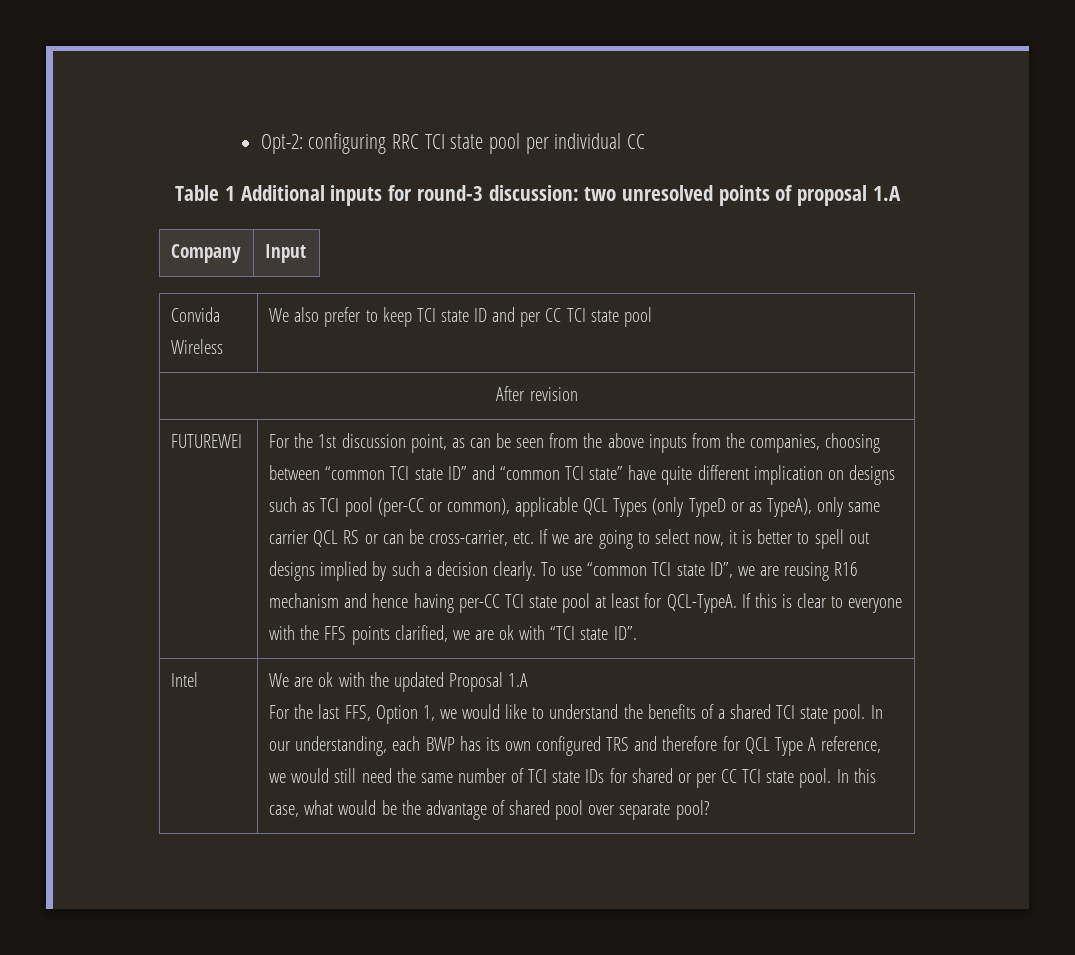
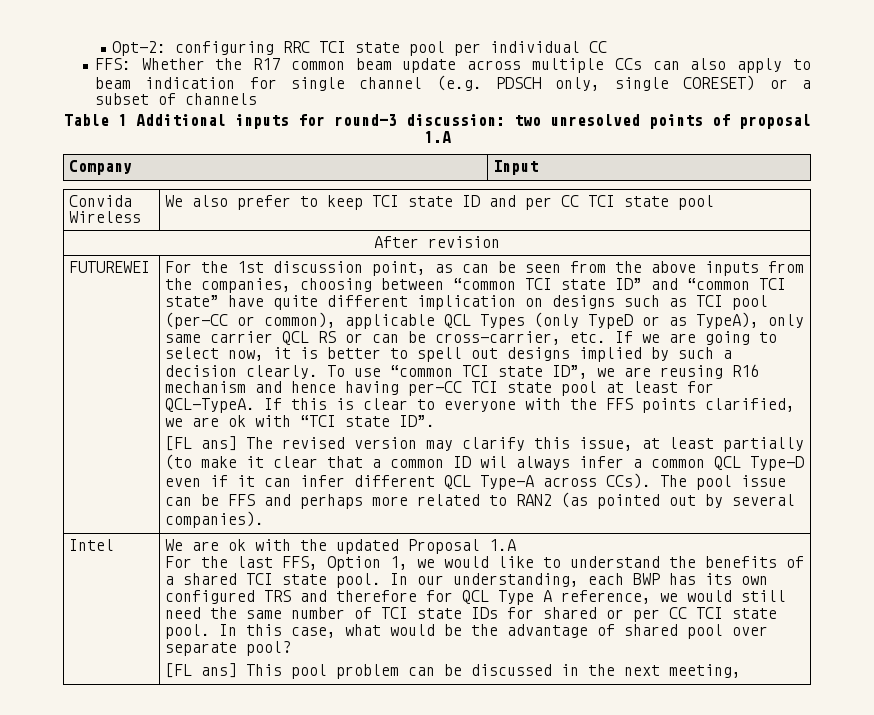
+ FFS: Whether the R17 common beam update across multiple CCs can also apply to beam indication for single channel (e.g. PDSCH only, single CORESET) or a subset of channels
+ [FL ans] The revised version may clarify this issue, at least partially (to make it clear that a common ID wil always infer a common QCL Type-D even if it can infer different QCL Type-A across CCs). The pool issue can be FFS and perhaps more related to RAN2 (as pointed out by several companies).
+ [FL ans] This pool problem can be discussed in the next meeting,

